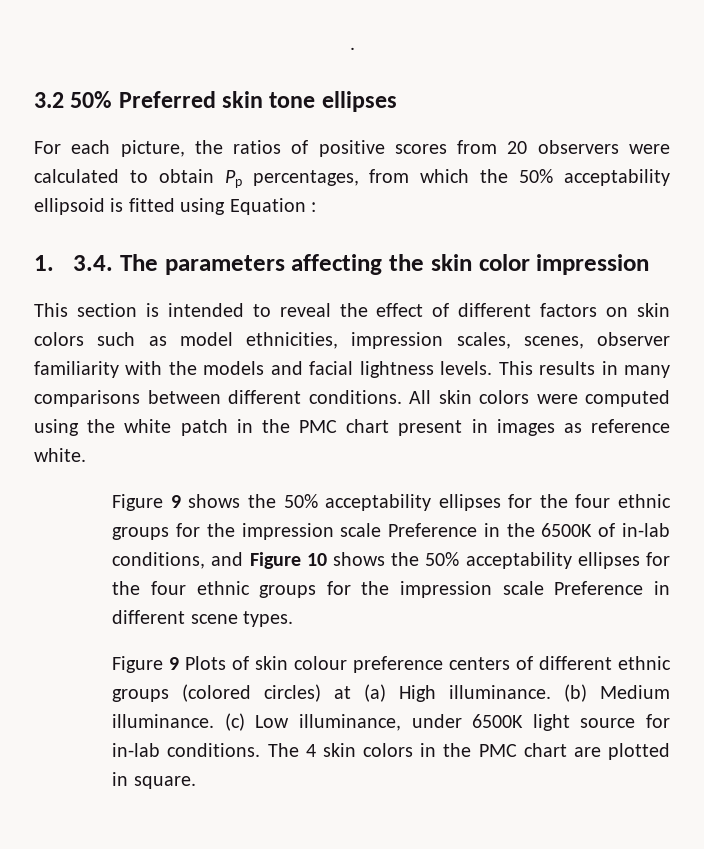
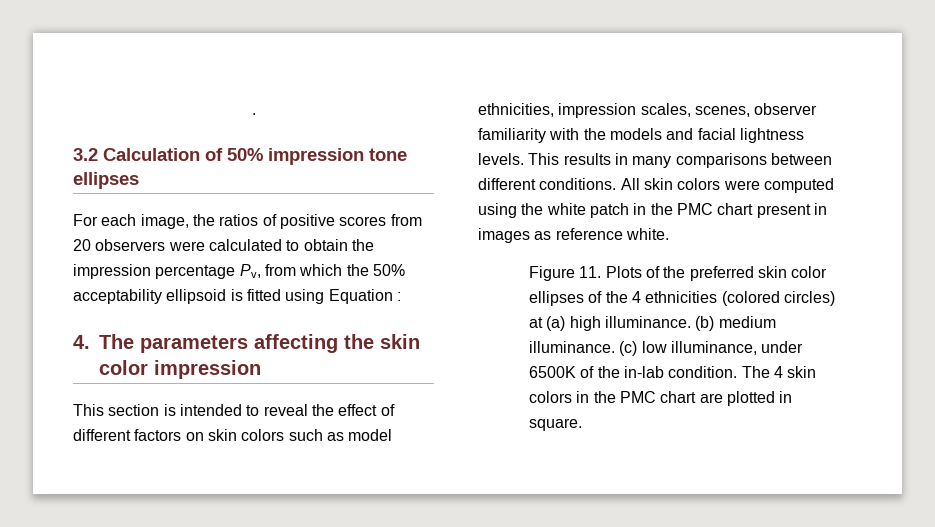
- 3.2 50% Preferred skin tone ellipses
+ 3.2 Calculation of 50% impression tone ellipses
- For each picture, the ratios of positive scores from 20 observers were calculated to obtain Pp percentages, from which the 50% acceptability ellipsoid is fitted using Equation :
+ For each image, the ratios of positive scores from 20 observers were calculated to obtain the impression percentage Pv, from which the 50% acceptability ellipsoid is fitted using Equation :
- 1. 3.4. The parameters affecting the skin color impression
+ 4. The parameters affecting the skin color impression
- Figure 9 shows the 50% acceptability ellipses for the four ethnic groups for the impression scale Preference in the 6500K of in-lab conditions, and Figure 10 shows the 50% acceptability ellipses for the four ethnic groups for the impression scale Preference in different scene types.
- Figure 9 Plots of skin colour preference centers of different ethnic groups (colored circles) at (a) High illuminance.
+ Figure 11. Plots of the preferred skin color ellipses of the 4 ethnicities (colored circles) at (a) high illuminance.
- (b) Medium illuminance.
+ (b) medium illuminance.
- (c) Low illuminance, under 6500K light source for in-lab conditions.
+ (c) low illuminance, under 6500K of the in-lab condition.

